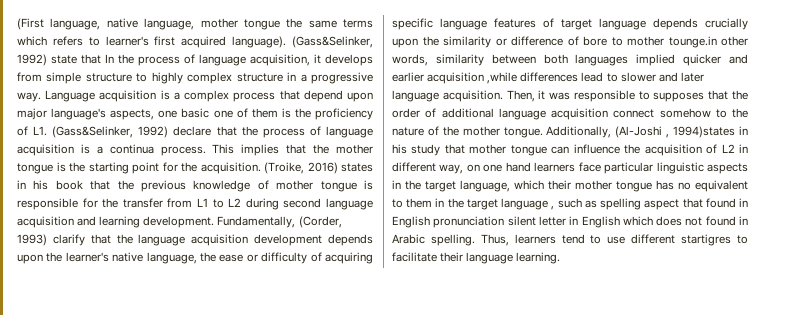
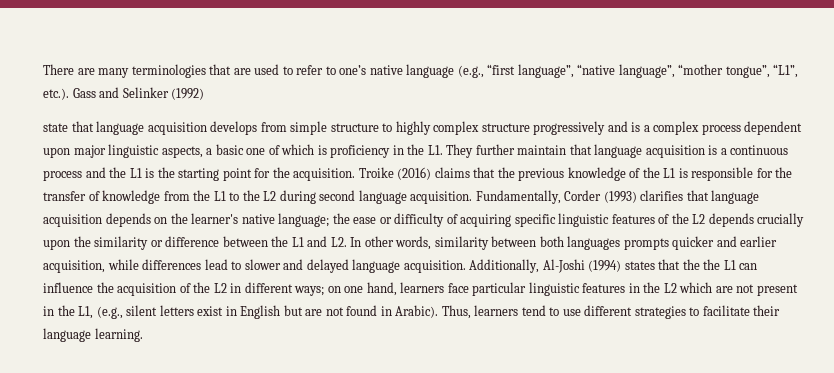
- (First language, native language, mother tongue the same terms which refers to learner's first acquired language). (Gass&Selinker, 1992) state that In the process of language acquisition, it develops from simple structure to highly complex structure in a progressive way. Language acquisition is a complex process that depend upon major language's aspects, one basic one of them is the proficiency of L1. (Gass&Selinker, 1992) declare that the process of language acquisition is a continua process. This implies that the mother tongue is the starting point for the acquisition.
+ There are many terminologies that are used to refer to one’s native language (e.g., “first language”, “native language”, “mother tongue”, “L1”, etc.). Gass and Selinker (1992)
+ state that language acquisition develops from simple structure to highly complex structure progressively and is a complex process dependent upon major linguistic aspects, a basic one of which is proficiency in the L1. They further maintain that language acquisition is a continuous process and the L1 is the starting point for the acquisition.
- (Troike, 2016) states in his book that the previous knowledge of mother tongue is responsible for the transfer from L1 to L2 during second language acquisition and learning development. Fundamentally, (Corder, 1993) clarify that the language acquisition development depends upon the learner's native language, the ease or difficulty of acquiring specific language features of target language depends crucially upon the similarity or difference of bore to mother tounge.in other words, similarity between both languages implied quicker and earlier acquisition ,while differences lead to slower and later language acquisition. Then, it was responsible to supposes that the order of additional language acquisition connect somehow to the nature of the mother tongue. Additionally, (Al-Joshi , 1994)states in his study that mother tongue can influence the acquisition of L2 in different way, on one hand learners face particular linguistic aspects in the target language, which their mother tongue has no equivalent to them in the target language , such as spelling aspect that found in English pronunciation silent letter in English which does not found in Arabic spelling.
+ Troike (2016) claims that the previous knowledge of the L1 is responsible for the transfer of knowledge from the L1 to the L2 during second language acquisition. Fundamentally, Corder (1993) clarifies that language acquisition depends on the learner's native language; the ease or difficulty of acquiring specific linguistic features of the L2 depends crucially upon the similarity or difference between the L1 and L2. In other words, similarity between both languages prompts quicker and earlier acquisition, while differences lead to slower and delayed language acquisition. Additionally, Al-Joshi (1994) states that the the L1 can influence the acquisition of the L2 in different ways; on one hand, learners face particular linguistic features in the L2 which are not present in the L1, (e.g., silent letters exist in English but are not found in Arabic).
- Thus, learners tend to use different startigres to facilitate their language learning.
+ Thus, learners tend to use different strategies to facilitate their language learning.

